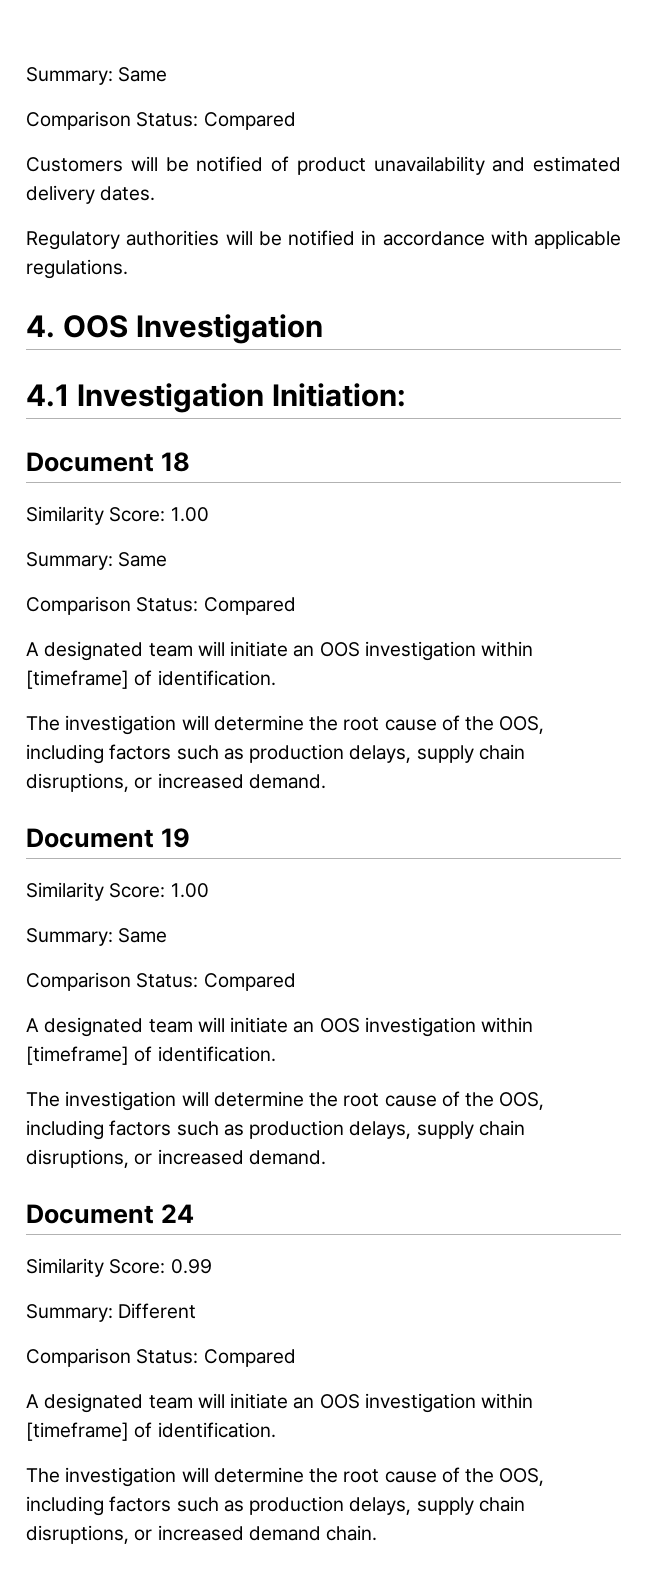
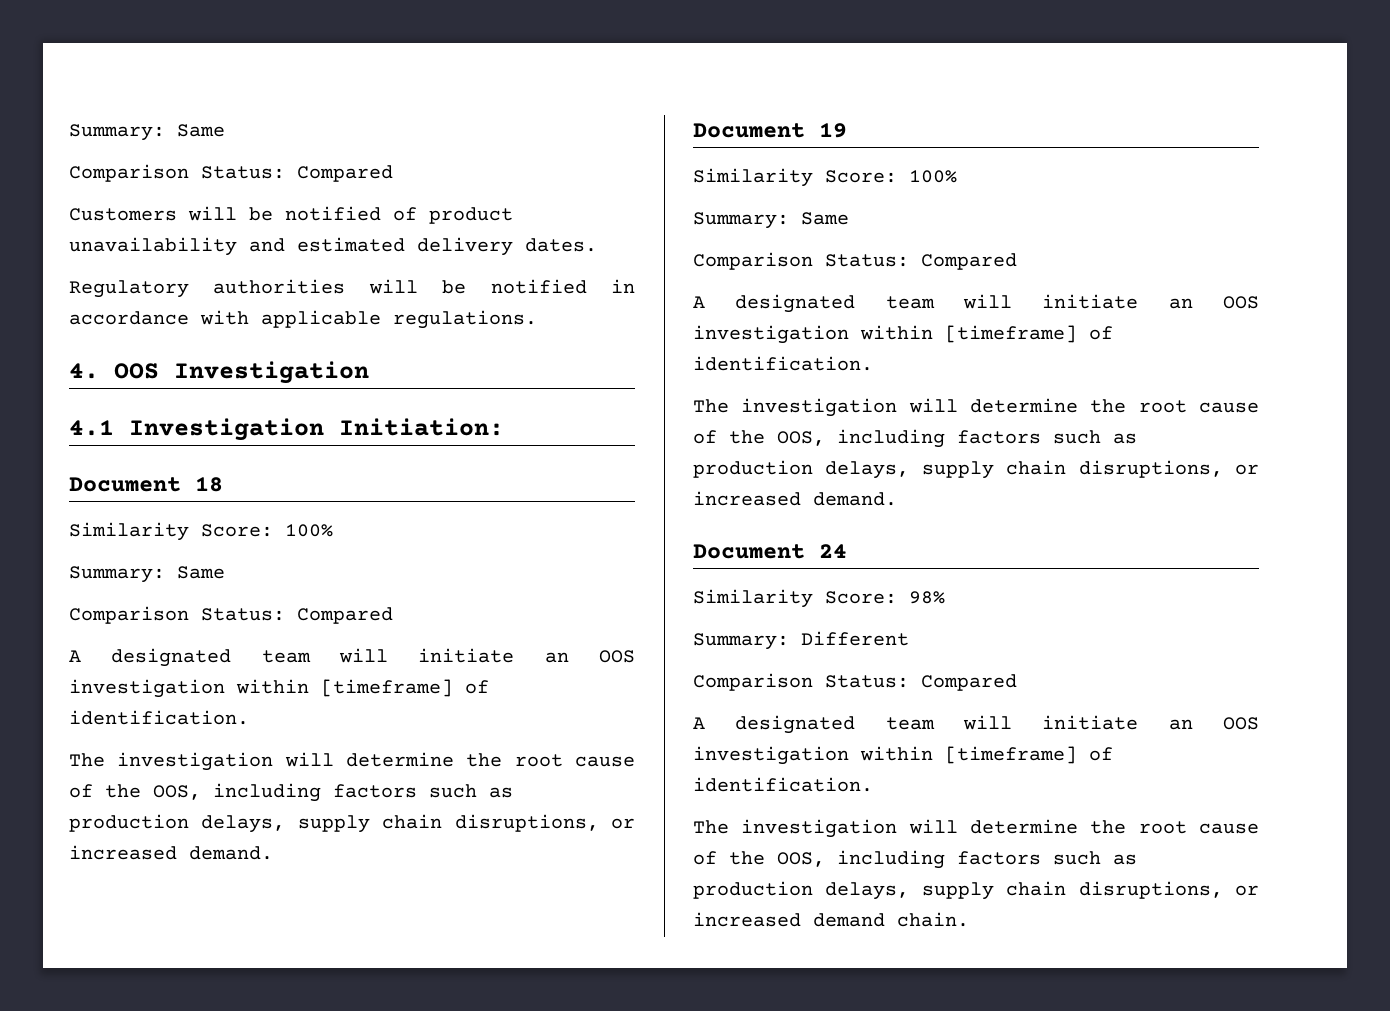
  Document 18
- Similarity Score: 1.00
+ Similarity Score: 100%
  Document 19
- Similarity Score: 1.00
+ Similarity Score: 100%
- Similarity Score: 0.99
+ Similarity Score: 98%

